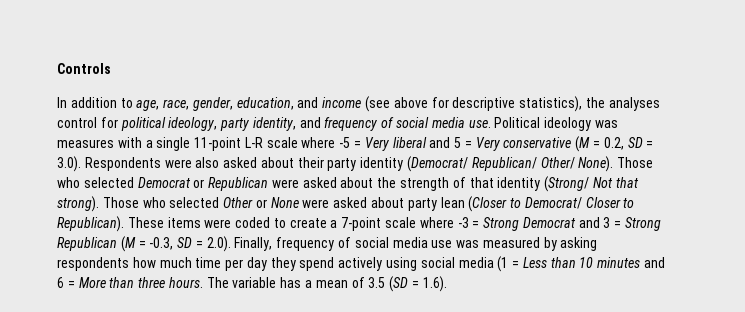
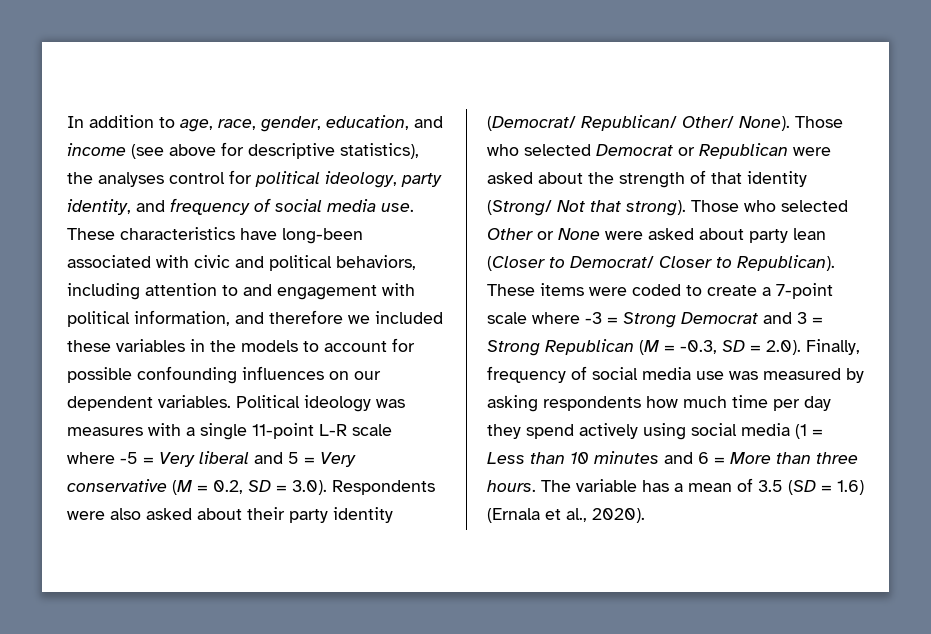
- Controls
+ These characteristics have long-been associated with civic and political behaviors, including attention to and engagement with political information, and therefore we included these variables in the models to account for possible confounding influences on our dependent variables.
- The variable has a mean of 3.5 (SD = 1.6).
+ The variable has a mean of 3.5 (SD = 1.6) (Ernala et al., 2020).

